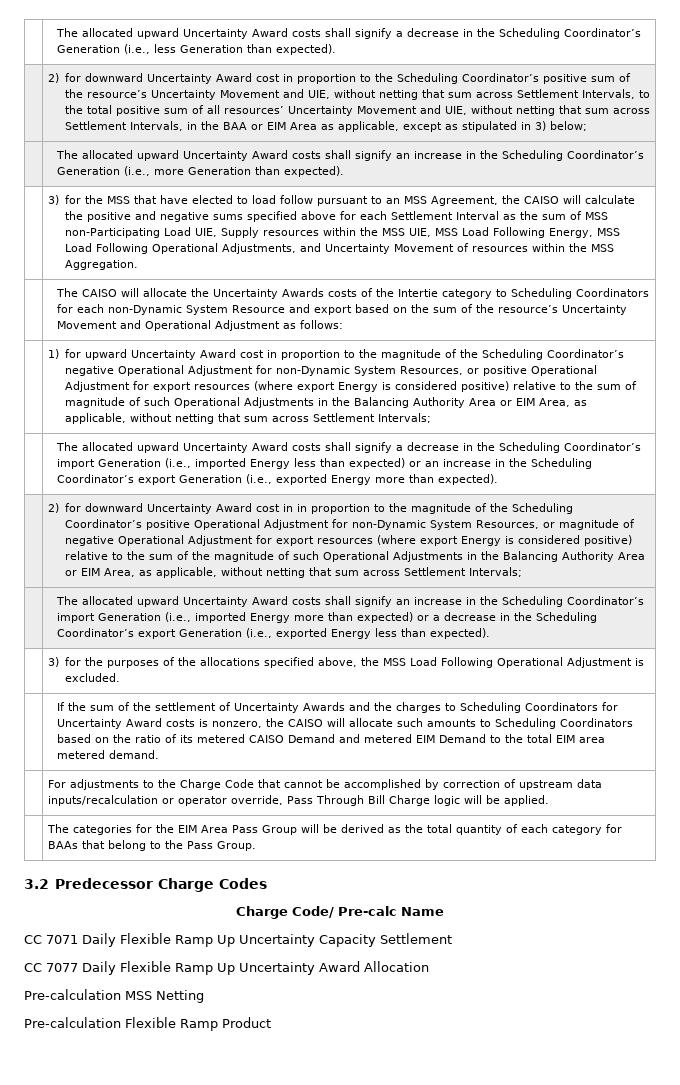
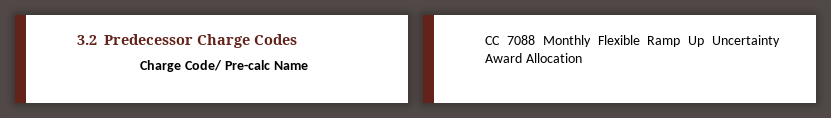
- | The allocated upward Uncertainty Award costs shall signify a decrease in the Scheduling Coordinator’s Generation (i.e., less Generation than expected).
- | 2) for downward Uncertainty Award cost in proportion to the Scheduling Coordinator’s positive sum of the resource’s Uncertainty Movement and UIE, without netting that sum across Settlement Intervals, to the total positive sum of all resources’ Uncertainty Movement and UIE, without netting that sum across Settlement Intervals, in the BAA or EIM Area as applicable, except as stipulated in 3) below;
- | The allocated upward Uncertainty Award costs shall signify an increase in the Scheduling Coordinator’s Generation (i.e., more Generation than expected).
- | 3) for the MSS that have elected to load follow pursuant to an MSS Agreement, the CAISO will calculate the positive and negative sums specified above for each Settlement Interval as the sum of MSS non-Participating Load UIE, Supply resources within the MSS UIE, MSS Load Following Energy, MSS Load Following Operational Adjustments, and Uncertainty Movement of resources within the MSS Aggregation.
- | The CAISO will allocate the Uncertainty Awards costs of the Intertie category to Scheduling Coordinators for each non-Dynamic System Resource and export based on the sum of the resource’s Uncertainty Movement and Operational Adjustment as follows:
- | 1) for upward Uncertainty Award cost in proportion to the magnitude of the Scheduling Coordinator’s negative Operational Adjustment for non-Dynamic System Resources, or positive Operational Adjustment for export resources (where export Energy is considered positive) relative to the sum of magnitude of such Operational Adjustments in the Balancing Authority Area or EIM Area, as applicable, without netting that sum across Settlement Intervals;
- | The allocated upward Uncertainty Award costs shall signify a decrease in the Scheduling Coordinator’s import Generation (i.e., imported Energy less than expected) or an increase in the Scheduling Coordinator’s export Generation (i.e., exported Energy more than expected).
- | 2) for downward Uncertainty Award cost in in proportion to the magnitude of the Scheduling Coordinator’s positive Operational Adjustment for non-Dynamic System Resources, or magnitude of negative Operational Adjustment for export resources (where export Energy is considered positive) relative to the sum of the magnitude of such Operational Adjustments in the Balancing Authority Area or EIM Area, as applicable, without netting that sum across Settlement Intervals;
- | The allocated upward Uncertainty Award costs shall signify an increase in the Scheduling Coordinator’s import Generation (i.e., imported Energy more than expected) or a decrease in the Scheduling Coordinator’s export Generation (i.e., exported Energy less than expected).
- | 3) for the purposes of the allocations specified above, the MSS Load Following Operational Adjustment is excluded.
- | If the sum of the settlement of Uncertainty Awards and the charges to Scheduling Coordinators for Uncertainty Award costs is nonzero, the CAISO will allocate such amounts to Scheduling Coordinators based on the ratio of its metered CAISO Demand and metered EIM Demand to the total EIM area metered demand.
- | For adjustments to the Charge Code that cannot be accomplished by correction of upstream data inputs/recalculation or operator override, Pass Through Bill Charge logic will be applied.
- | The categories for the EIM Area Pass Group will be derived as the total quantity of each category for BAAs that belong to the Pass Group.
- CC 7071 Daily Flexible Ramp Up Uncertainty Capacity Settlement
- CC 7077 Daily Flexible Ramp Up Uncertainty Award Allocation
+ CC 7088 Monthly Flexible Ramp Up Uncertainty Award Allocation
- Pre-calculation MSS Netting
- Pre-calculation Flexible Ramp Product

